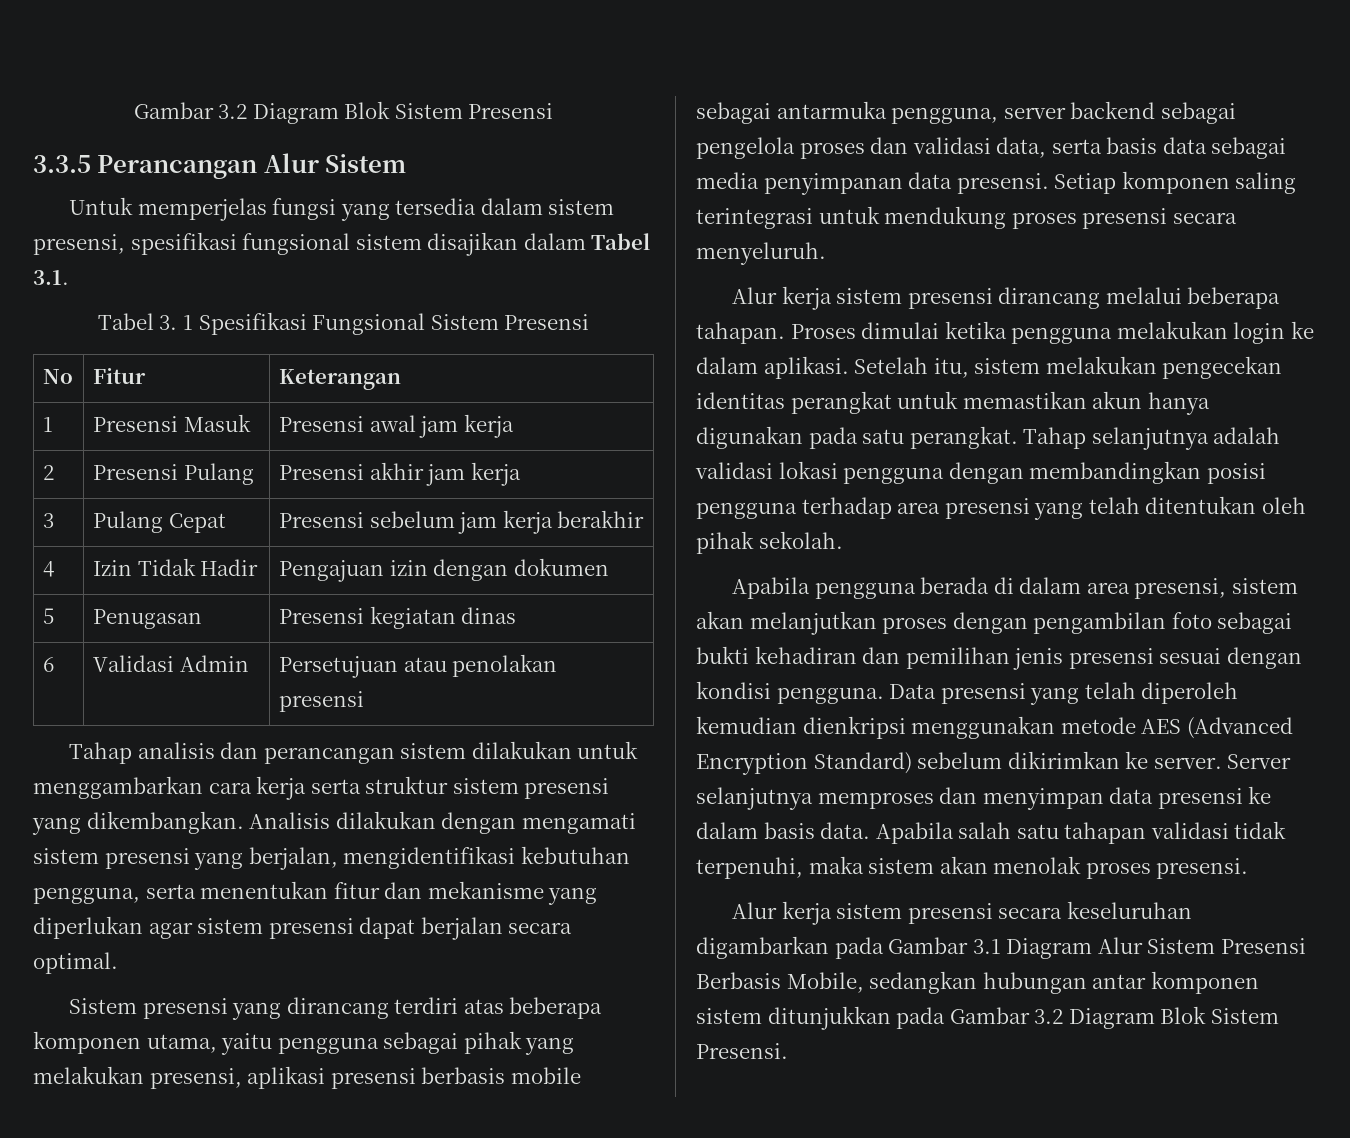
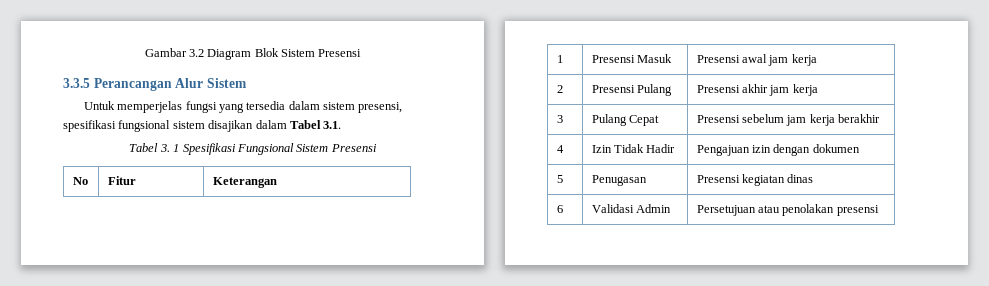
- Tahap analisis dan perancangan sistem dilakukan untuk menggambarkan cara kerja serta struktur sistem presensi yang dikembangkan. Analisis dilakukan dengan mengamati sistem presensi yang berjalan, mengidentifikasi kebutuhan pengguna, serta menentukan fitur dan mekanisme yang diperlukan agar sistem presensi dapat berjalan secara optimal.
- Sistem presensi yang dirancang terdiri atas beberapa komponen utama, yaitu pengguna sebagai pihak yang melakukan presensi, aplikasi presensi berbasis mobile sebagai antarmuka pengguna, server backend sebagai pengelola proses dan validasi data, serta basis data sebagai media penyimpanan data presensi. Setiap komponen saling terintegrasi untuk mendukung proses presensi secara menyeluruh.
- Alur kerja sistem presensi dirancang melalui beberapa tahapan. Proses dimulai ketika pengguna melakukan login ke dalam aplikasi. Setelah itu, sistem melakukan pengecekan identitas perangkat untuk memastikan akun hanya digunakan pada satu perangkat. Tahap selanjutnya adalah validasi lokasi pengguna dengan membandingkan posisi pengguna terhadap area presensi yang telah ditentukan oleh pihak sekolah.
- Apabila pengguna berada di dalam area presensi, sistem akan melanjutkan proses dengan pengambilan foto sebagai bukti kehadiran dan pemilihan jenis presensi sesuai dengan kondisi pengguna. Data presensi yang telah diperoleh kemudian dienkripsi menggunakan metode AES (Advanced Encryption Standard) sebelum dikirimkan ke server. Server selanjutnya memproses dan menyimpan data presensi ke dalam basis data. Apabila salah satu tahapan validasi tidak terpenuhi, maka sistem akan menolak proses presensi.
- Alur kerja sistem presensi secara keseluruhan digambarkan pada Gambar 3.1 Diagram Alur Sistem Presensi Berbasis Mobile, sedangkan hubungan antar komponen sistem ditunjukkan pada Gambar 3.2 Diagram Blok Sistem Presensi.

